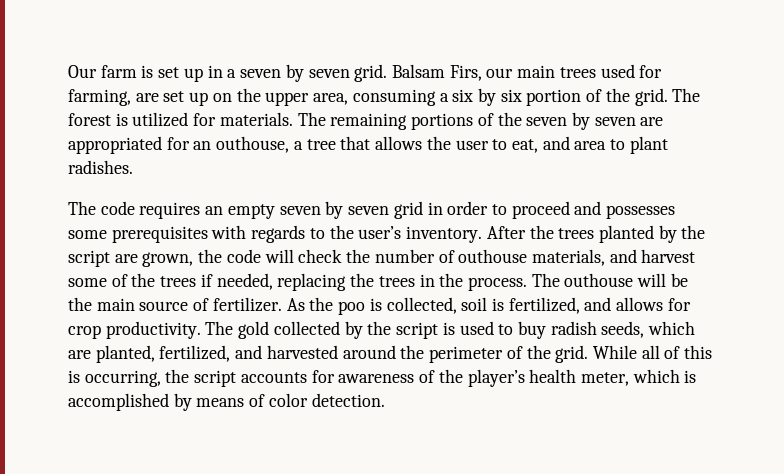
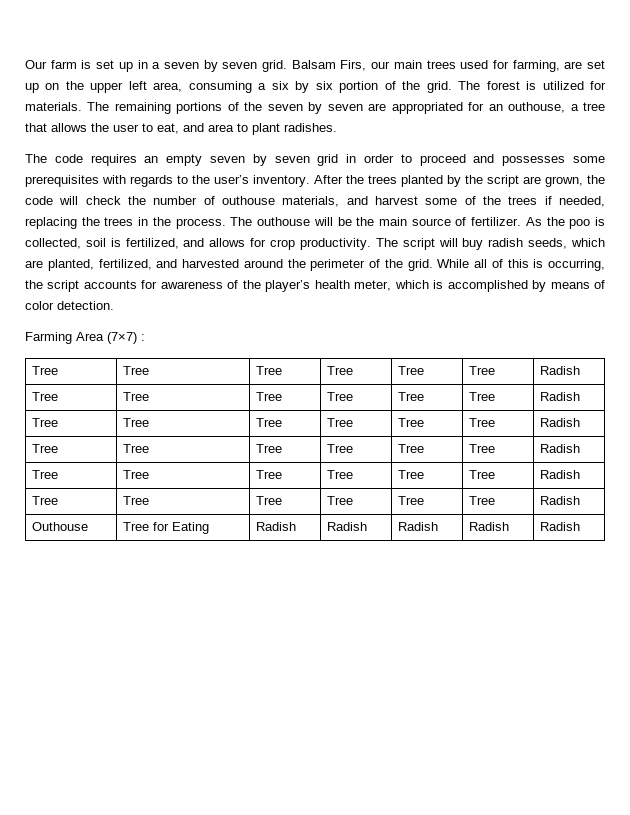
- Balsam Firs, our main trees used for farming, are set up on the upper area, consuming a six by six portion of the grid.
+ Balsam Firs, our main trees used for farming, are set up on the upper left area, consuming a six by six portion of the grid.
- The gold collected by the script is used to buy radish seeds, which are planted, fertilized, and harvested around the perimeter of the grid.
+ The script will buy radish seeds, which are planted, fertilized, and harvested around the perimeter of the grid.
+ Farming Area (7×7) :
+ Tree | Tree | Tree | Tree | Tree | Tree | Radish
+ Tree | Tree | Tree | Tree | Tree | Tree | Radish
+ Tree | Tree | Tree | Tree | Tree | Tree | Radish
+ Tree | Tree | Tree | Tree | Tree | Tree | Radish
+ Tree | Tree | Tree | Tree | Tree | Tree | Radish
+ Tree | Tree | Tree | Tree | Tree | Tree | Radish
+ Outhouse | Tree for Eating | Radish | Radish | Radish | Radish | Radish

